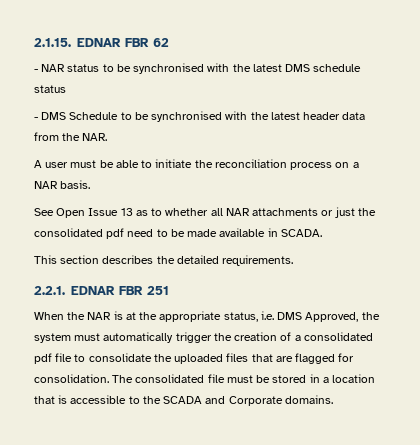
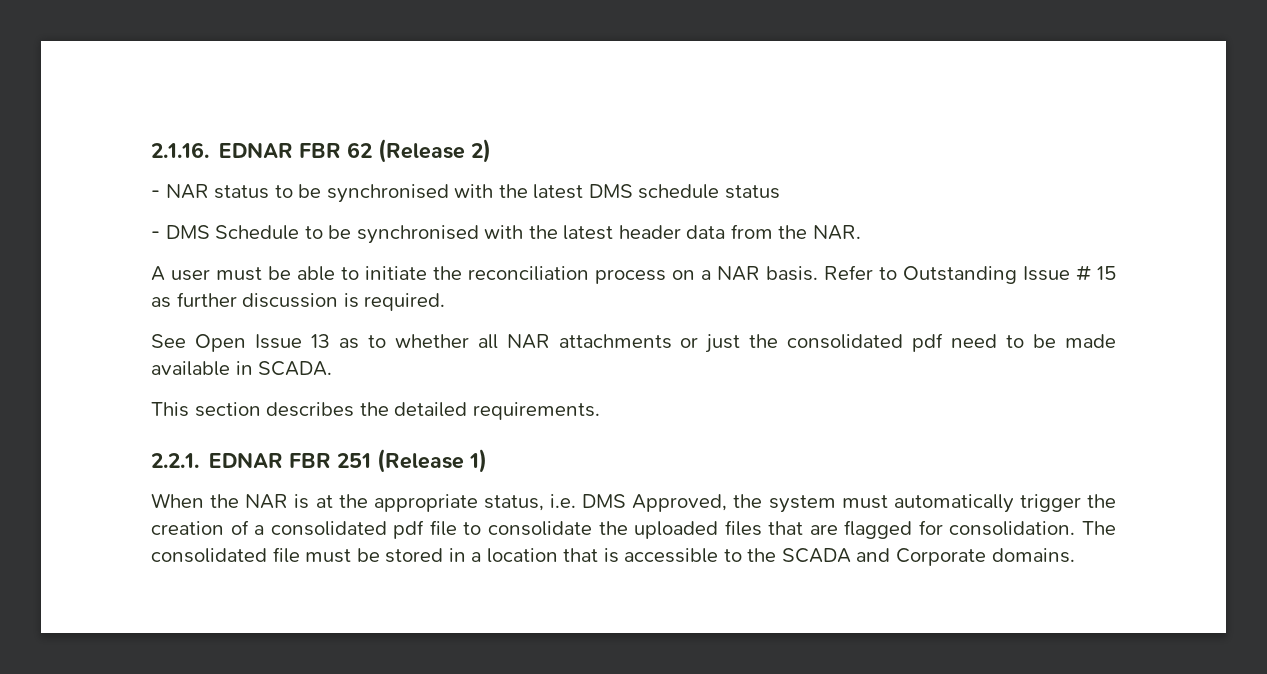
- 2.1.15. EDNAR FBR 62
+ 2.1.16. EDNAR FBR 62 (Release 2)
+ Refer to Outstanding Issue # 15 as further discussion is required.
- 2.2.1. EDNAR FBR 251
+ 2.2.1. EDNAR FBR 251 (Release 1)

